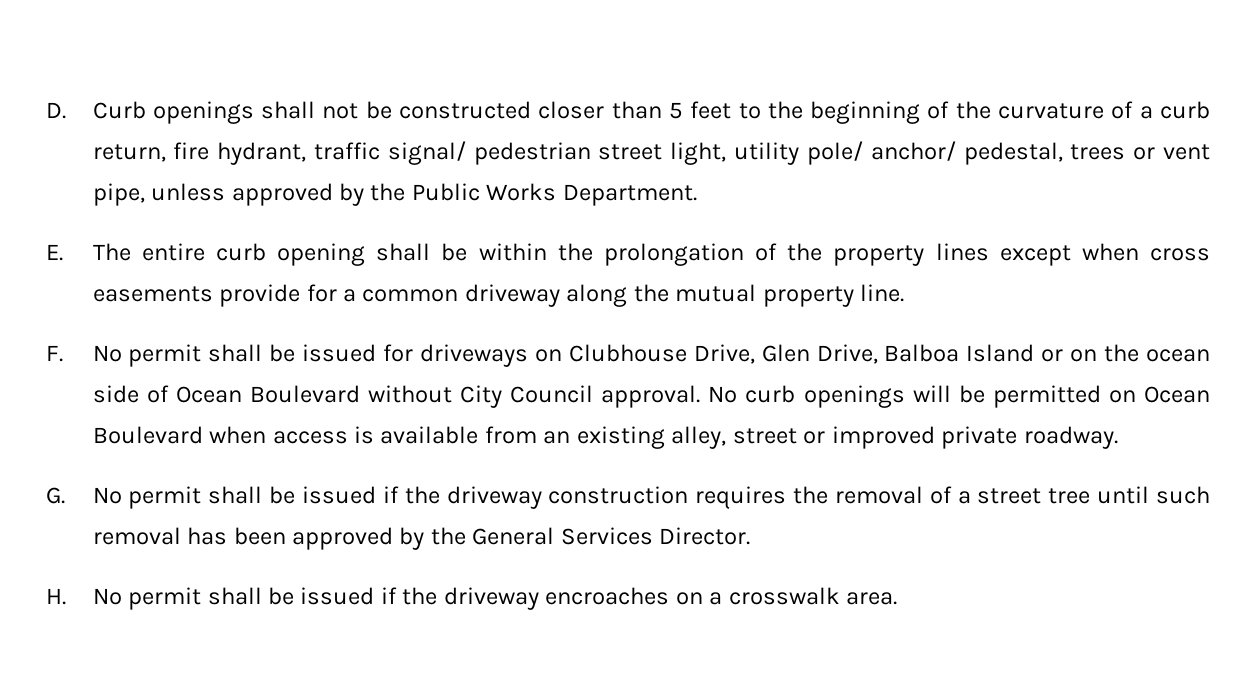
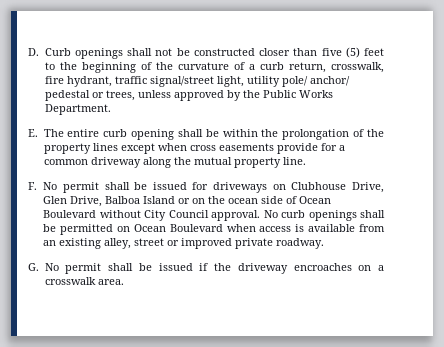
- D. Curb openings shall not be constructed closer than 5 feet to the beginning of the curvature of a curb return, fire hydrant, traffic signal/ pedestrian street light, utility pole/ anchor/ pedestal, trees or vent pipe, unless approved by the Public Works Department.
+ D. Curb openings shall not be constructed closer than five (5) feet to the beginning of the curvature of a curb return, crosswalk, fire hydrant, traffic signal/street light, utility pole/ anchor/ pedestal or trees, unless approved by the Public Works Department.
- No curb openings will be permitted on Ocean Boulevard when access is available from an existing alley, street or improved private roadway.
+ No curb openings shall be permitted on Ocean Boulevard when access is available from an existing alley, street or improved private roadway.
- G. No permit shall be issued if the driveway construction requires the removal of a street tree until such removal has been approved by the General Services Director.
- H. No permit shall be issued if the driveway encroaches on a crosswalk area.
+ G. No permit shall be issued if the driveway encroaches on a crosswalk area.

